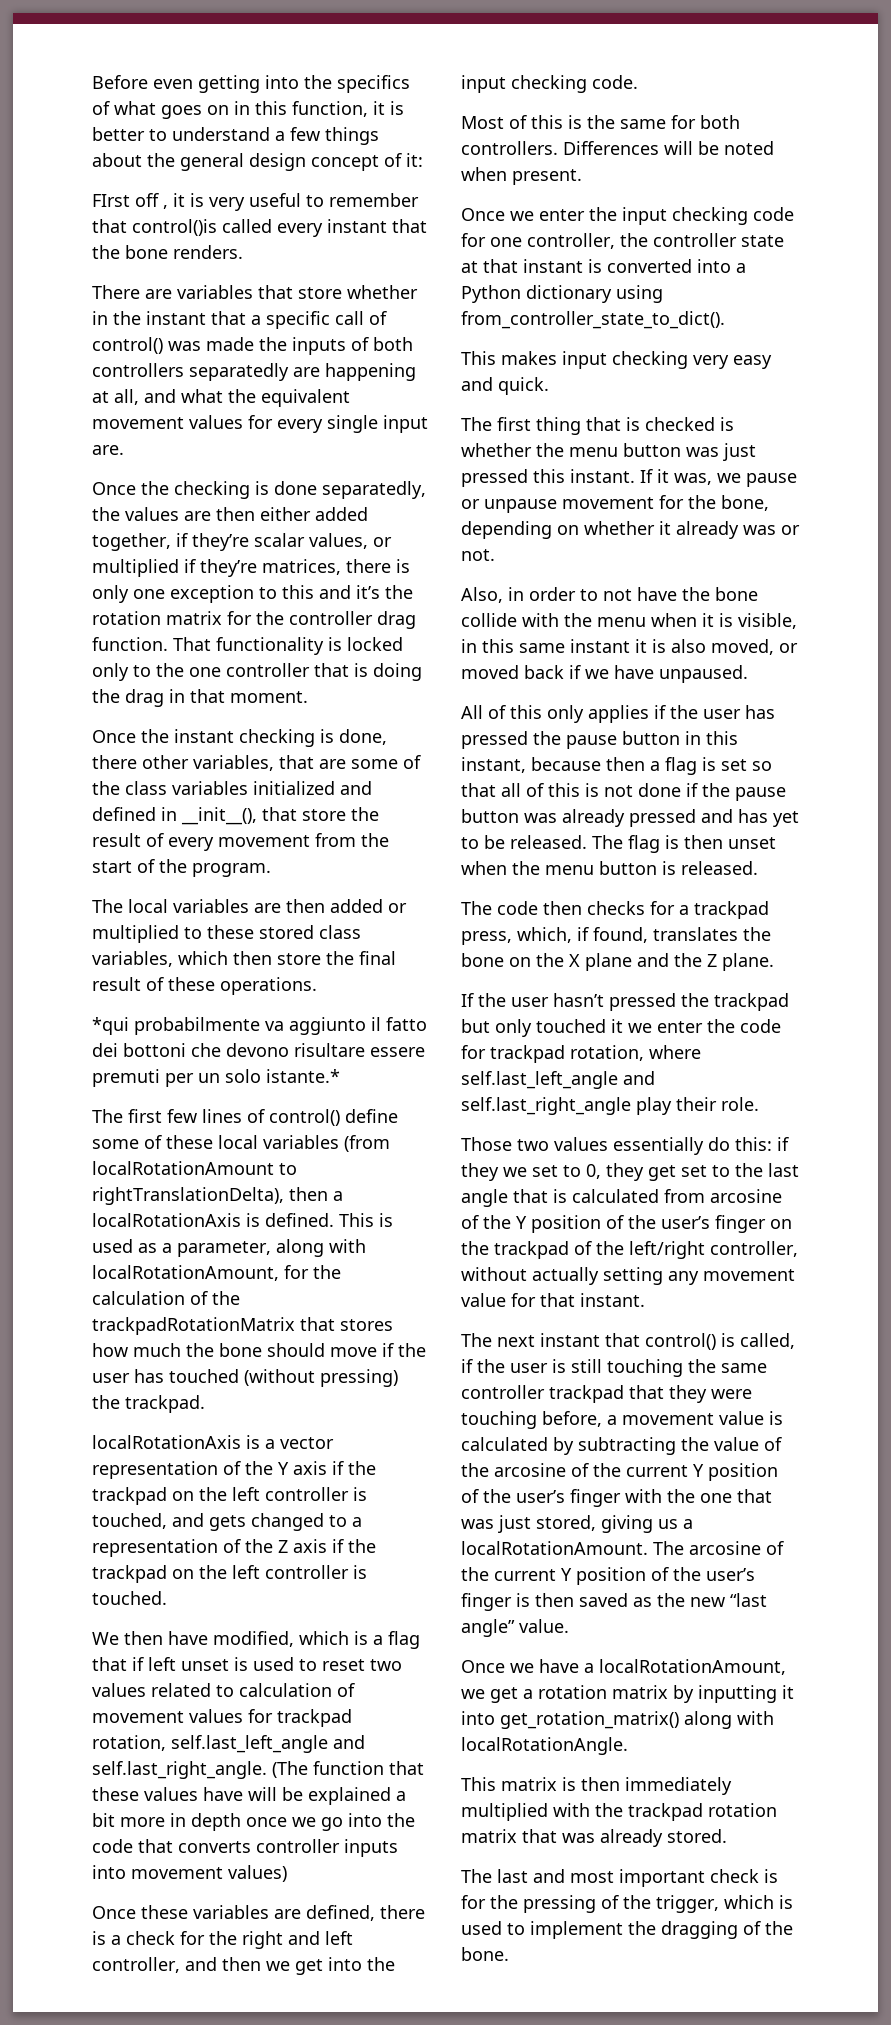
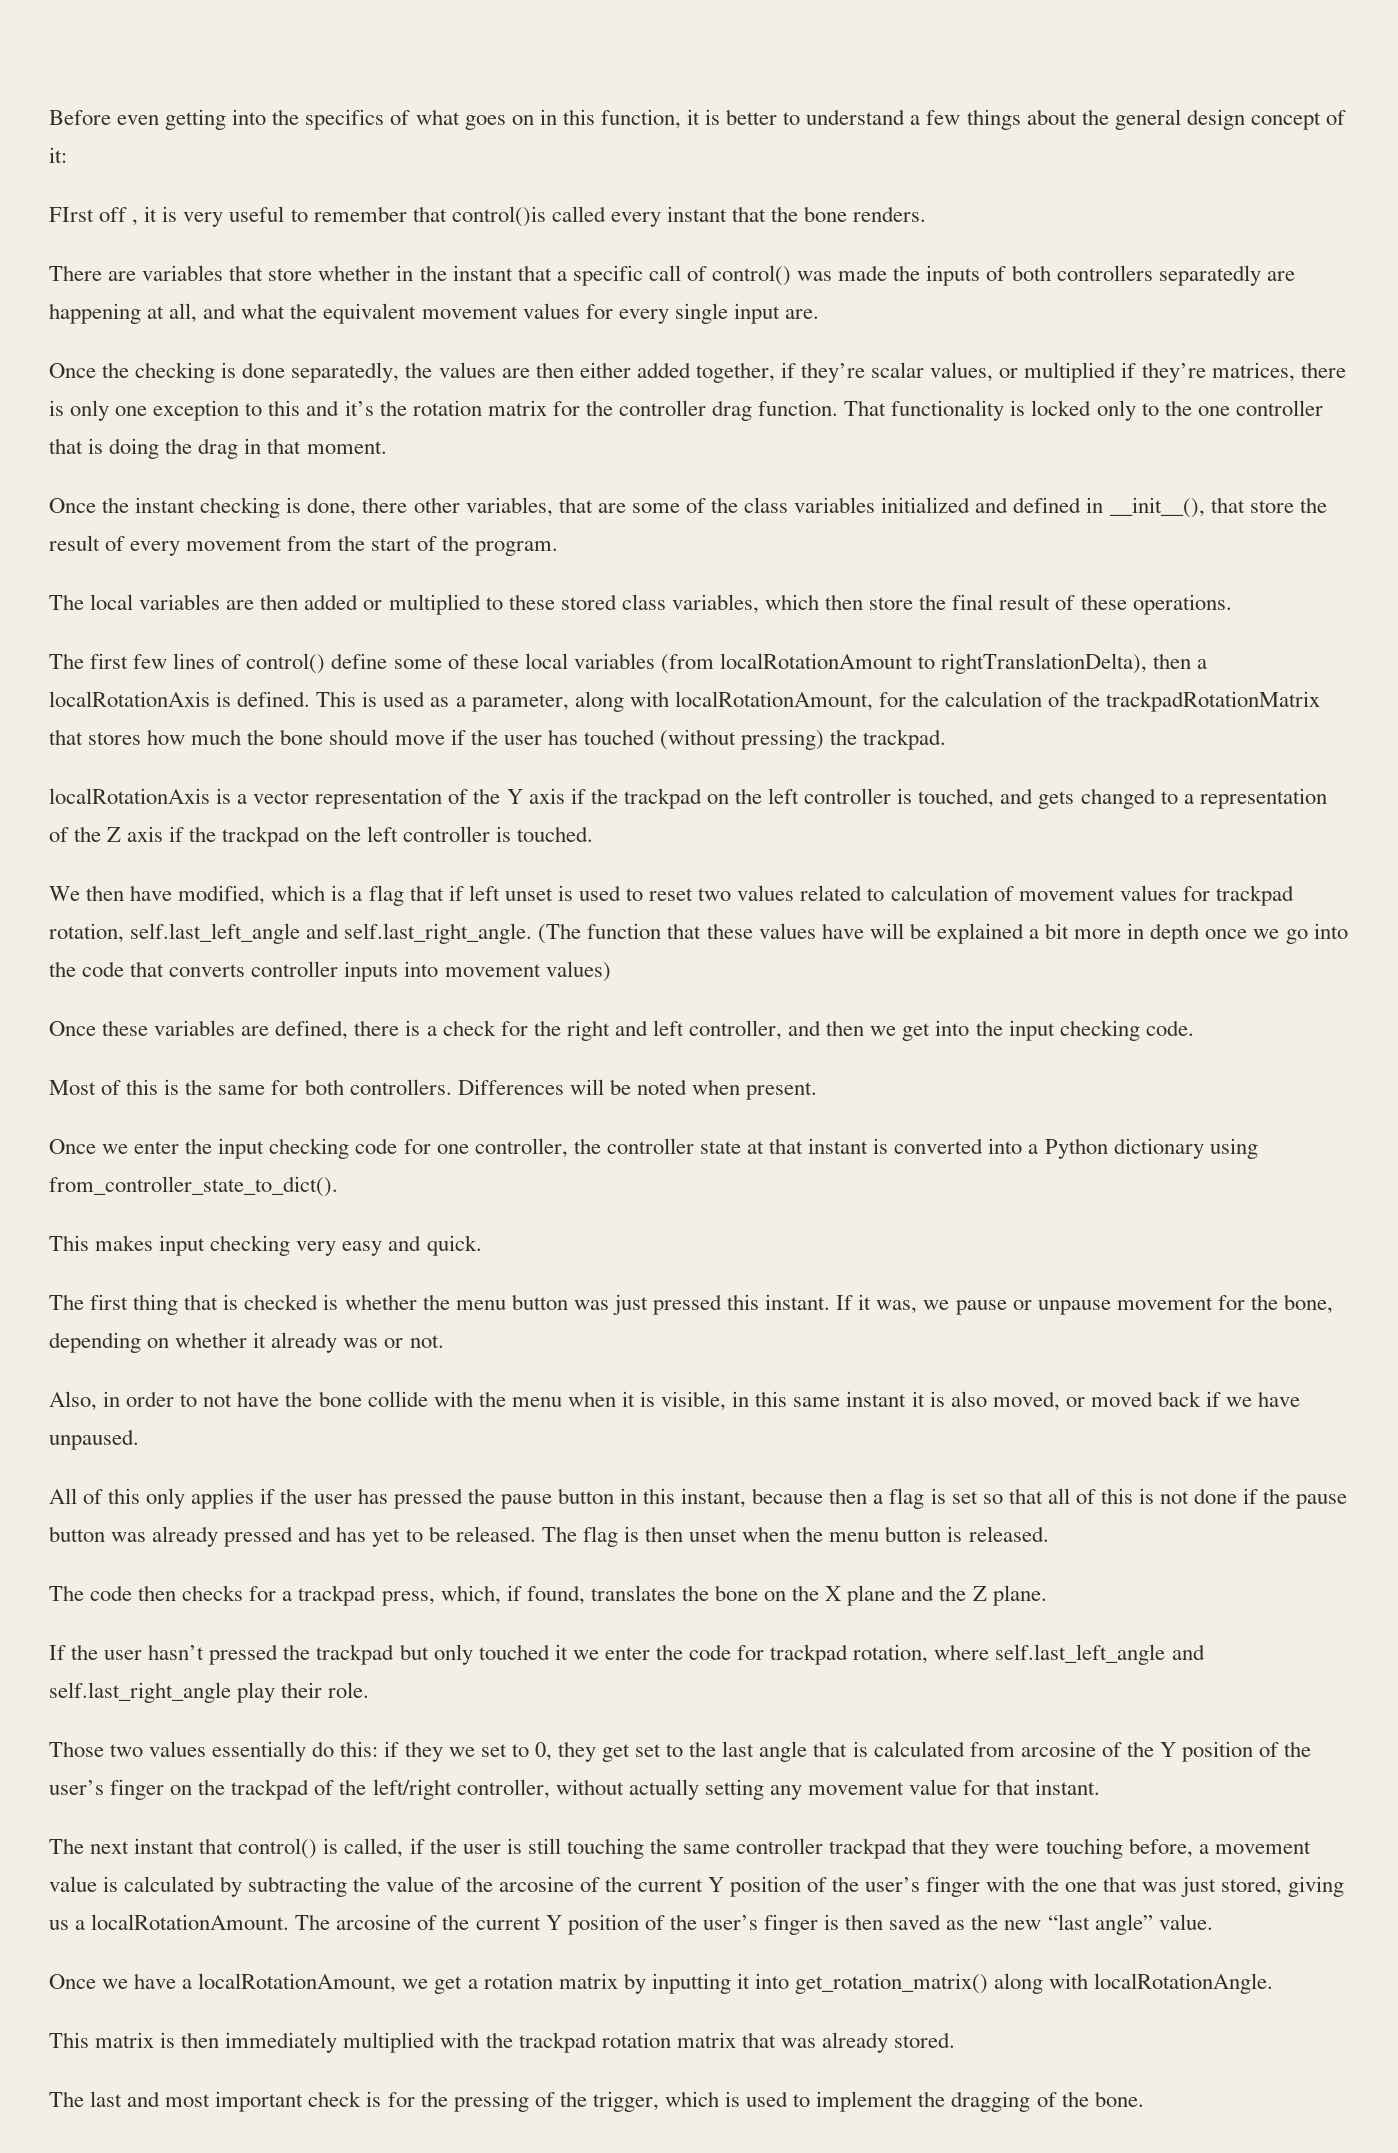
- *qui probabilmente va aggiunto il fatto dei bottoni che devono risultare essere premuti per un solo istante.*

